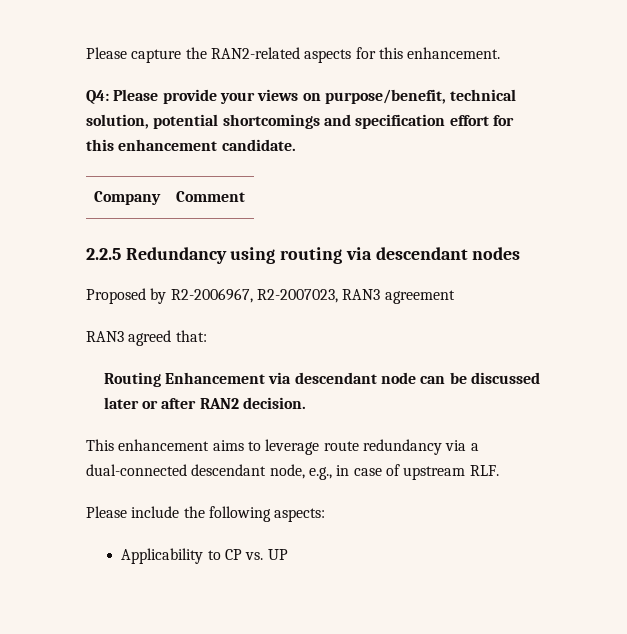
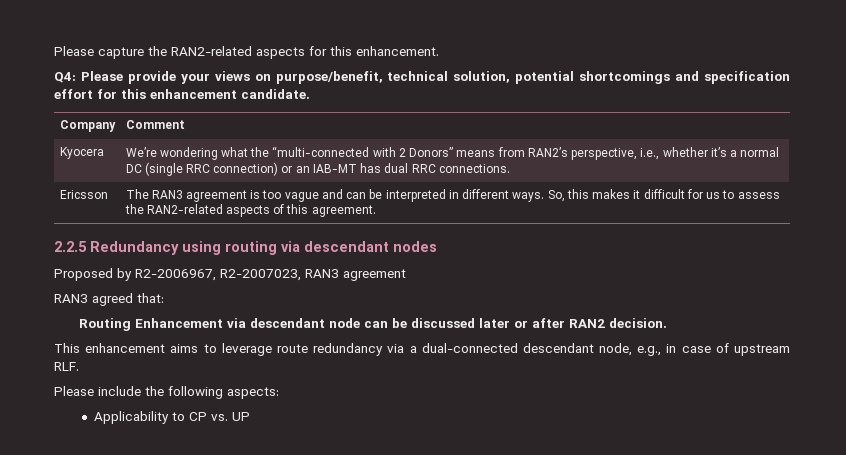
+ Kyocera | We’re wondering what the “multi-connected with 2 Donors” means from RAN2’s perspective, i.e., whether it’s a normal DC (single RRC connection) or an IAB-MT has dual RRC connections.
+ Ericsson | The RAN3 agreement is too vague and can be interpreted in different ways. So, this makes it difficult for us to assess the RAN2-related aspects of this agreement.

